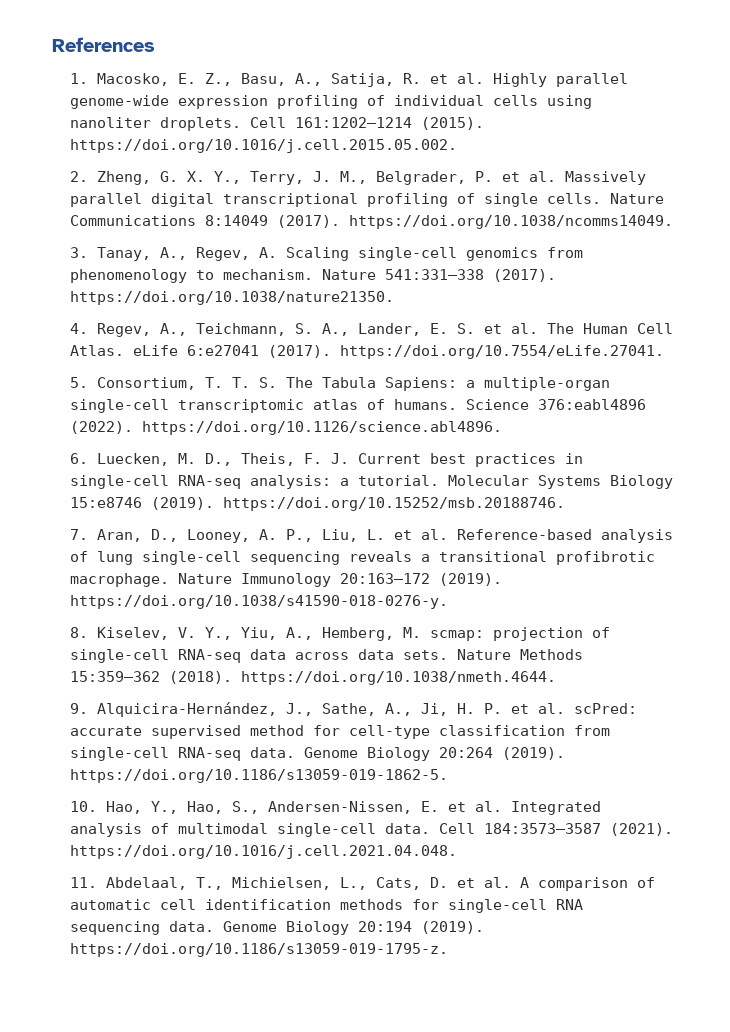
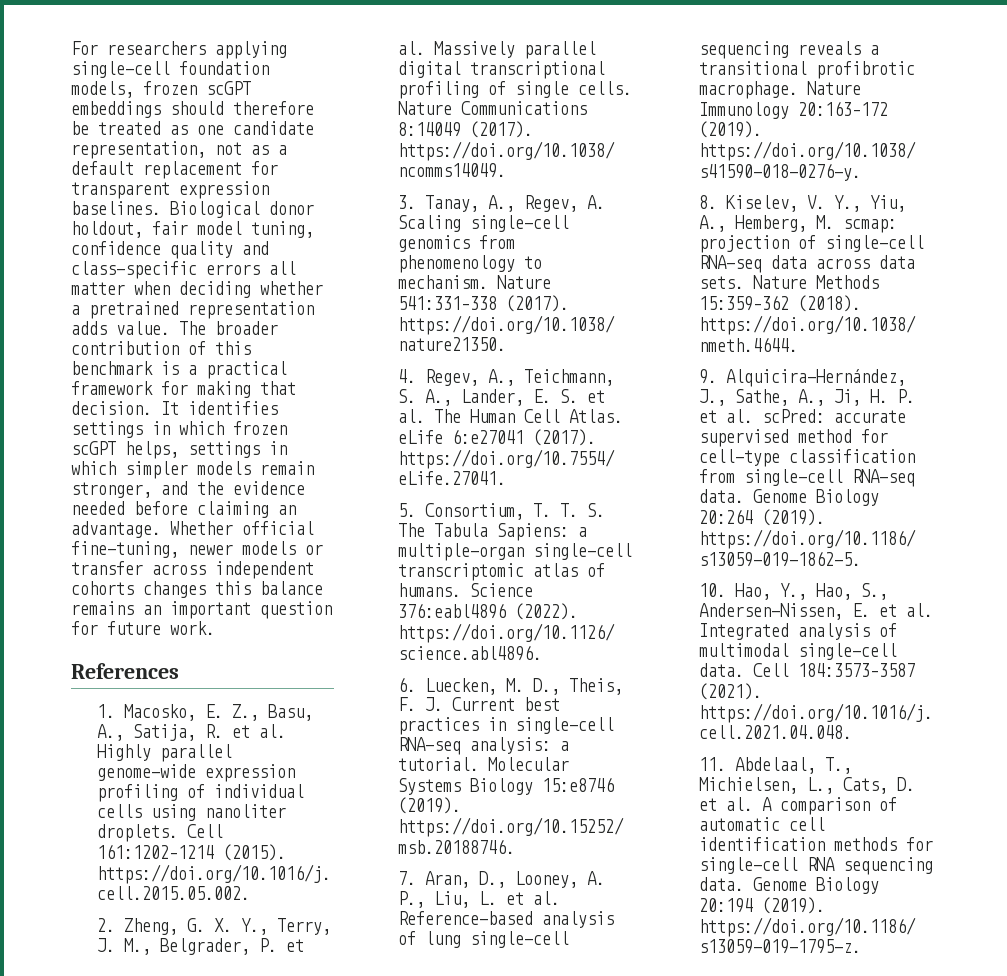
+ For researchers applying single-cell foundation models, frozen scGPT embeddings should therefore be treated as one candidate representation, not as a default replacement for transparent expression baselines. Biological donor holdout, fair model tuning, confidence quality and class-specific errors all matter when deciding whether a pretrained representation adds value. The broader contribution of this benchmark is a practical framework for making that decision. It identifies settings in which frozen scGPT helps, settings in which simpler models remain stronger, and the evidence needed before claiming an advantage. Whether official fine-tuning, newer models or transfer across independent cohorts changes this balance remains an important question for future work.

